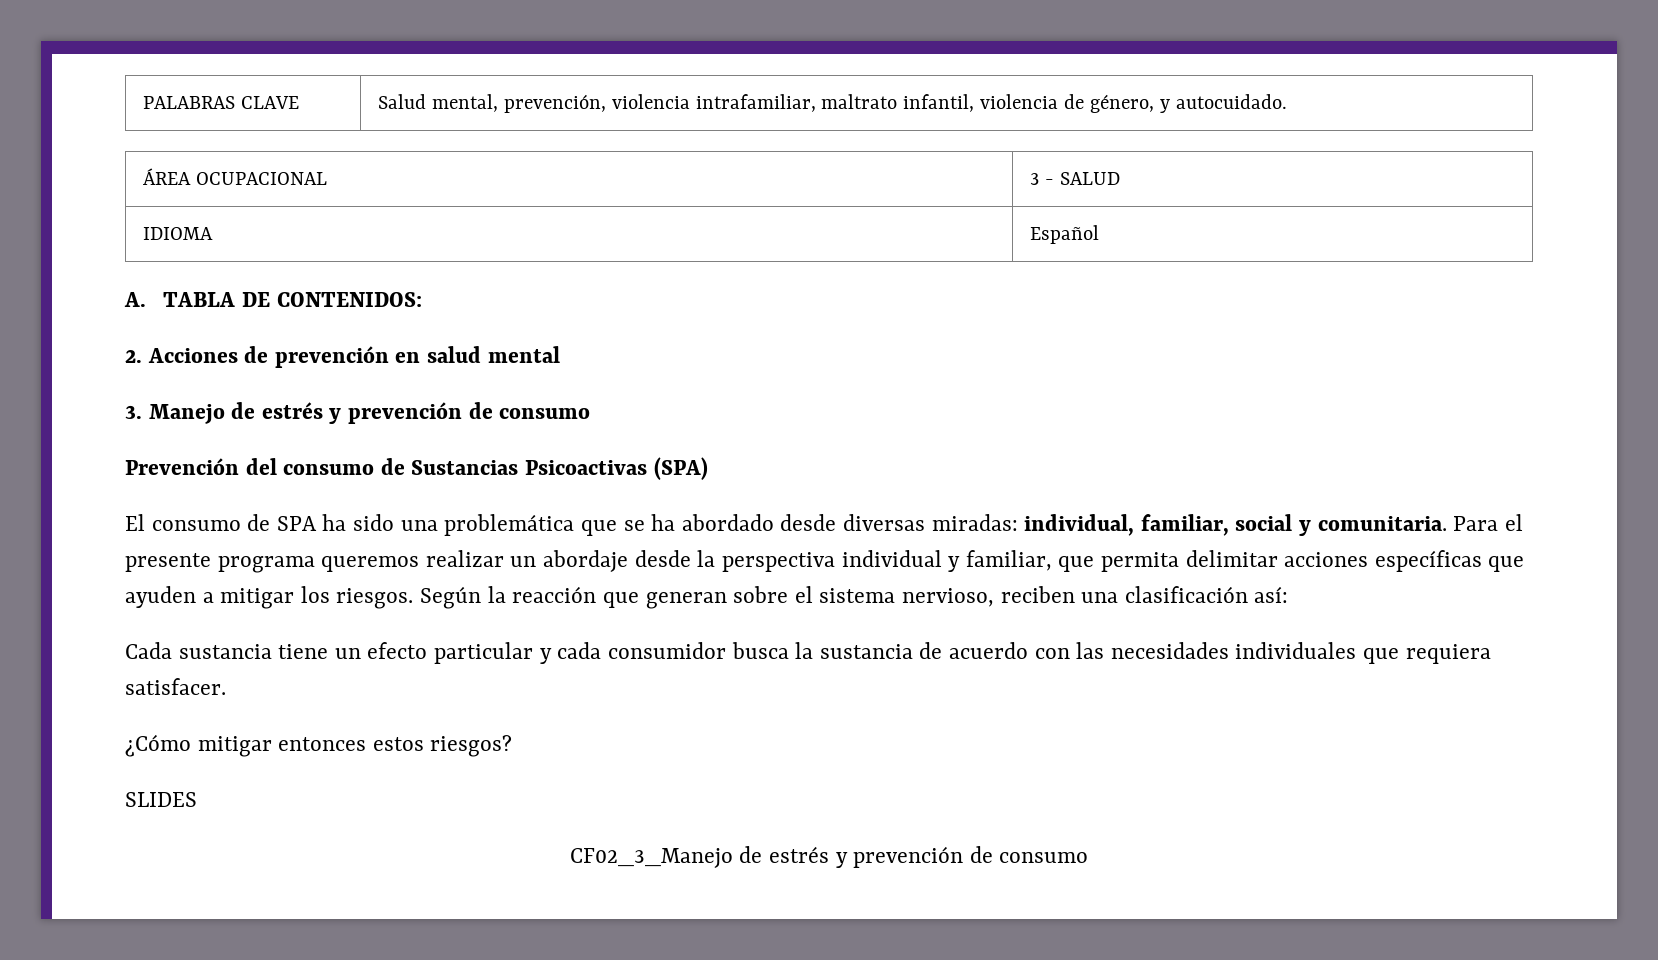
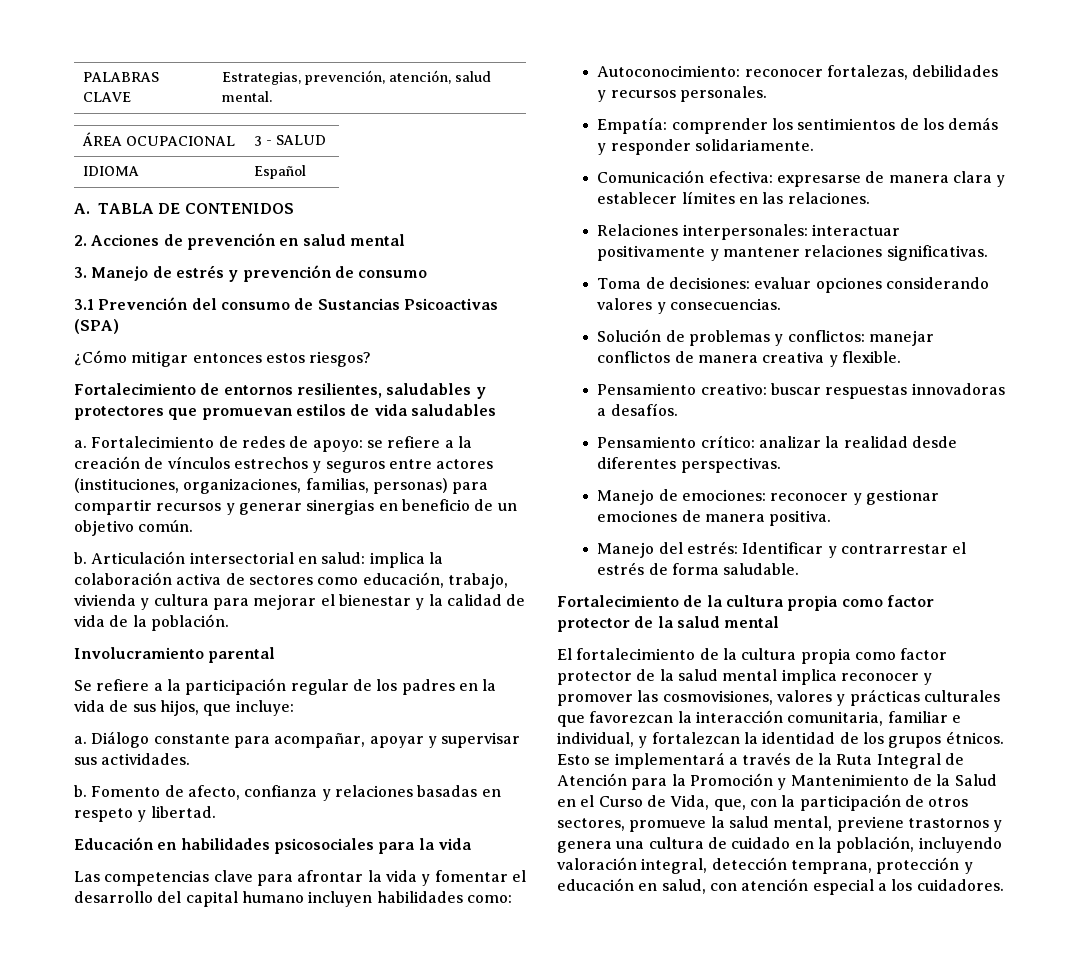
- PALABRAS CLAVE | Salud mental, prevención, violencia intrafamiliar, maltrato infantil, violencia de género, y autocuidado.
+ PALABRAS CLAVE | Estrategias, prevención, atención, salud mental.
- A. TABLA DE CONTENIDOS:
+ A. TABLA DE CONTENIDOS
- Prevención del consumo de Sustancias Psicoactivas (SPA)
+ 3.1 Prevención del consumo de Sustancias Psicoactivas (SPA)
- El consumo de SPA ha sido una problemática que se ha abordado desde diversas miradas: individual, familiar, social y comunitaria. Para el presente programa queremos realizar un abordaje desde la perspectiva individual y familiar, que permita delimitar acciones específicas que ayuden a mitigar los riesgos. Según la reacción que generan sobre el sistema nervioso, reciben una clasificación así:
- Cada sustancia tiene un efecto particular y cada consumidor busca la sustancia de acuerdo con las necesidades individuales que requiera satisfacer.
- SLIDES
- CF02_3_Manejo de estrés y prevención de consumo
+ Fortalecimiento de entornos resilientes, saludables y protectores que promuevan estilos de vida saludables
+ a. Fortalecimiento de redes de apoyo: se refiere a la creación de vínculos estrechos y seguros entre actores (instituciones, organizaciones, familias, personas) para compartir recursos y generar sinergias en beneficio de un objetivo común.
+ b. Articulación intersectorial en salud: implica la colaboración activa de sectores como educación, trabajo, vivienda y cultura para mejorar el bienestar y la calidad de vida de la población.
+ Involucramiento parental
+ Se refiere a la participación regular de los padres en la vida de sus hijos, que incluye:
+ a. Diálogo constante para acompañar, apoyar y supervisar sus actividades.
+ b. Fomento de afecto, confianza y relaciones basadas en respeto y libertad.
+ Educación en habilidades psicosociales para la vida
+ Las competencias clave para afrontar la vida y fomentar el desarrollo del capital humano incluyen habilidades como:
+ Autoconocimiento: reconocer fortalezas, debilidades y recursos personales.
+ Empatía: comprender los sentimientos de los demás y responder solidariamente.
+ Comunicación efectiva: expresarse de manera clara y establecer límites en las relaciones.
+ Relaciones interpersonales: interactuar positivamente y mantener relaciones significativas.
+ Toma de decisiones: evaluar opciones considerando valores y consecuencias.
+ Solución de problemas y conflictos: manejar conflictos de manera creativa y flexible.
+ Pensamiento creativo: buscar respuestas innovadoras a desafíos.
+ Pensamiento crítico: analizar la realidad desde diferentes perspectivas.
+ Manejo de emociones: reconocer y gestionar emociones de manera positiva.
+ Manejo del estrés: Identificar y contrarrestar el estrés de forma saludable.
+ Fortalecimiento de la cultura propia como factor protector de la salud mental
+ El fortalecimiento de la cultura propia como factor protector de la salud mental implica reconocer y promover las cosmovisiones, valores y prácticas culturales que favorezcan la interacción comunitaria, familiar e individual, y fortalezcan la identidad de los grupos étnicos. Esto se implementará a través de la Ruta Integral de Atención para la Promoción y Mantenimiento de la Salud en el Curso de Vida, que, con la participación de otros sectores, promueve la salud mental, previene trastornos y genera una cultura de cuidado en la población, incluyendo valoración integral, detección temprana, protección y educación en salud, con atención especial a los cuidadores.

